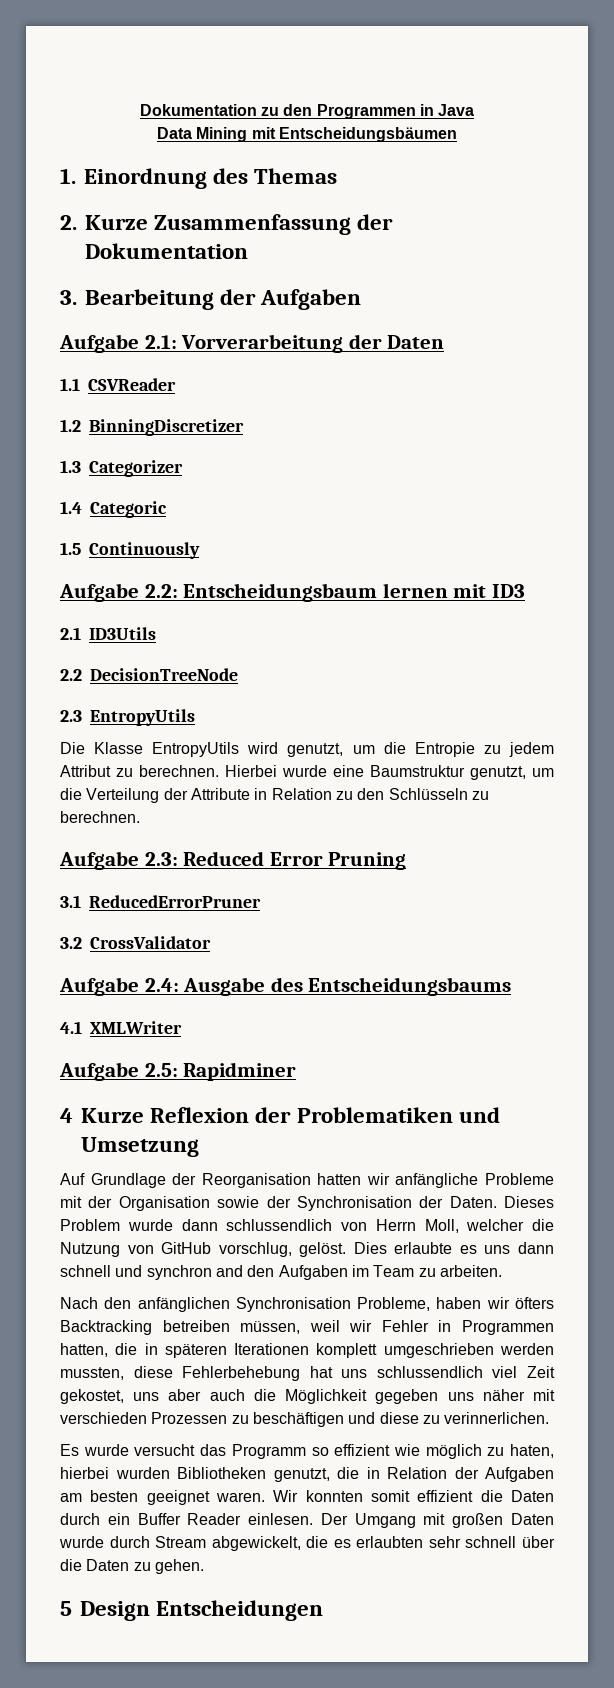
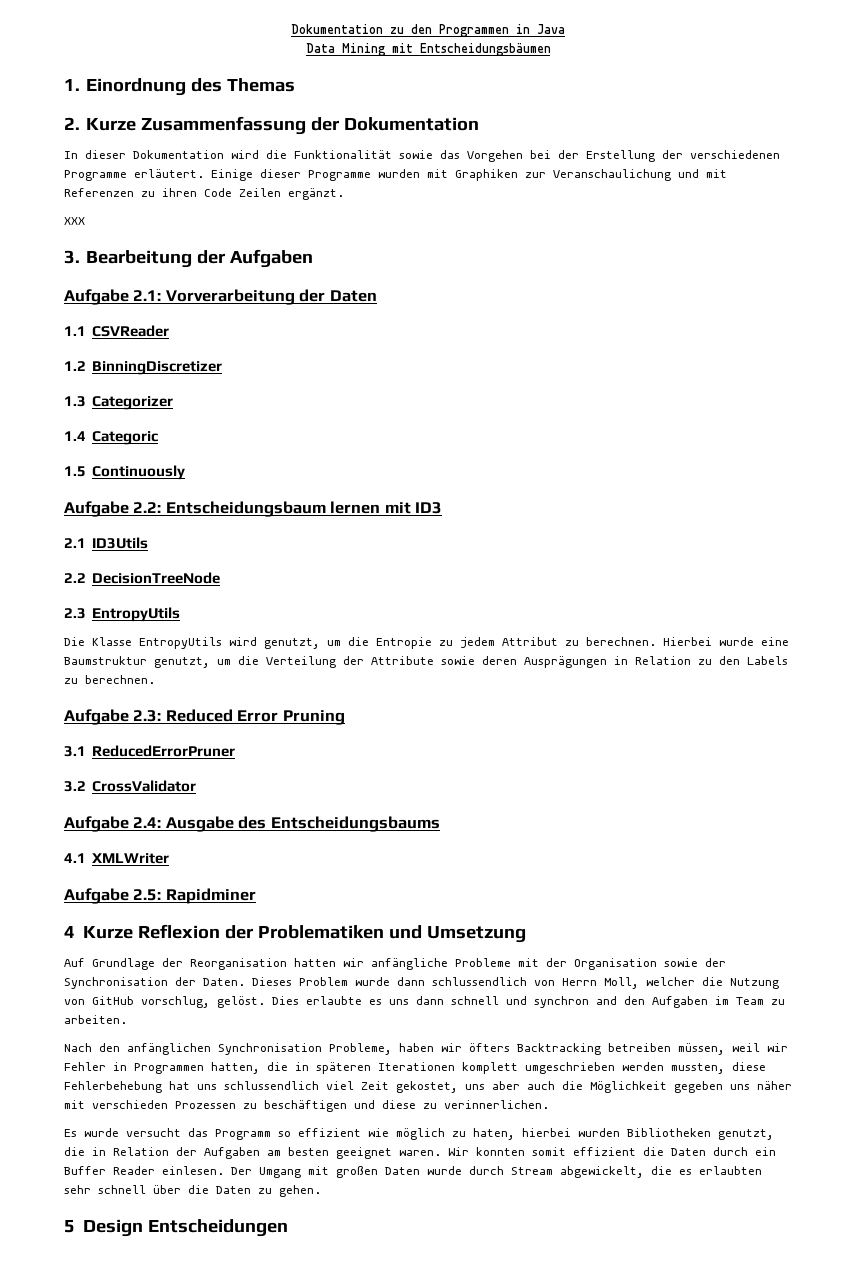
+ In dieser Dokumentation wird die Funktionalität sowie das Vorgehen bei der Erstellung der verschiedenen Programme erläutert. Einige dieser Programme wurden mit Graphiken zur Veranschaulichung und mit Referenzen zu ihren Code Zeilen ergänzt.
+ XXX
- Hierbei wurde eine Baumstruktur genutzt, um die Verteilung der Attribute in Relation zu den Schlüsseln zu berechnen.
+ Hierbei wurde eine Baumstruktur genutzt, um die Verteilung der Attribute sowie deren Ausprägungen in Relation zu den Labels zu berechnen.

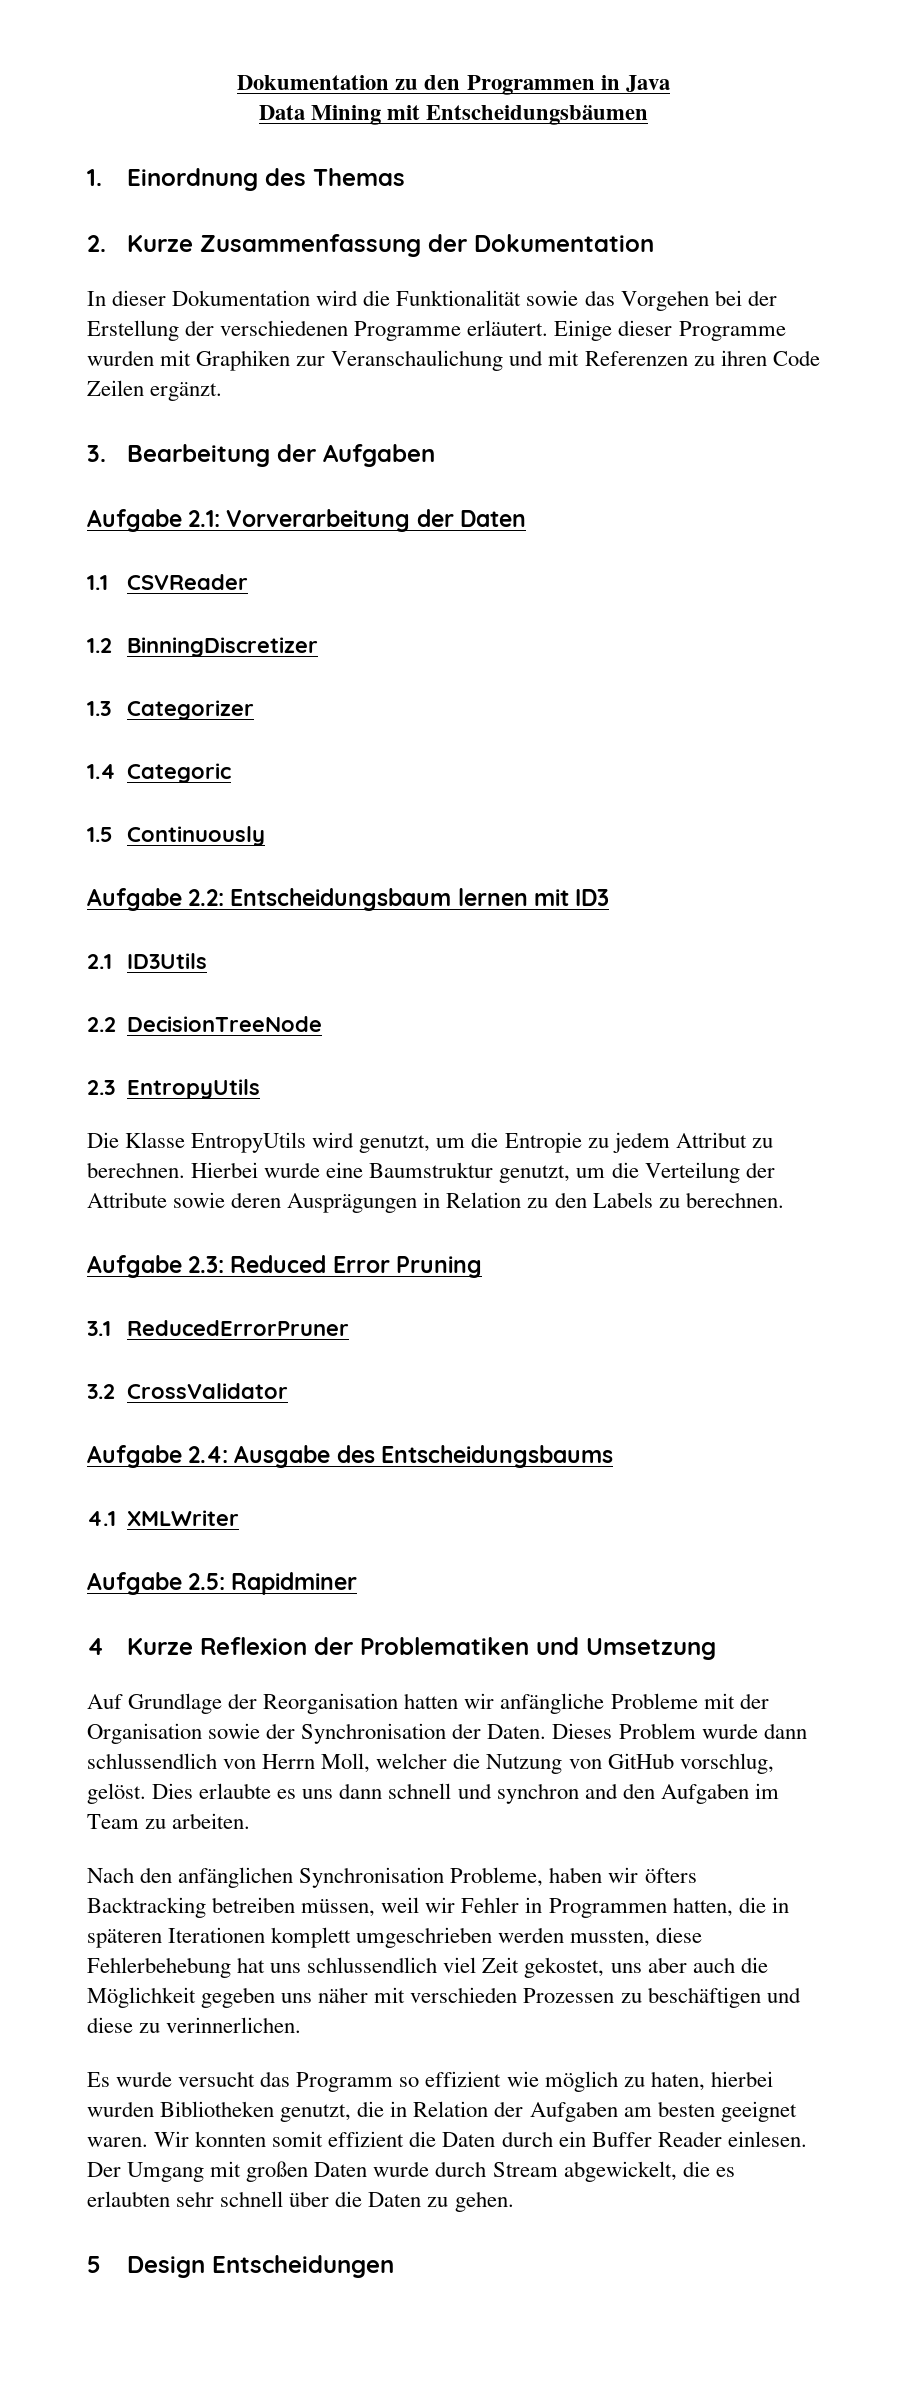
- XXX

